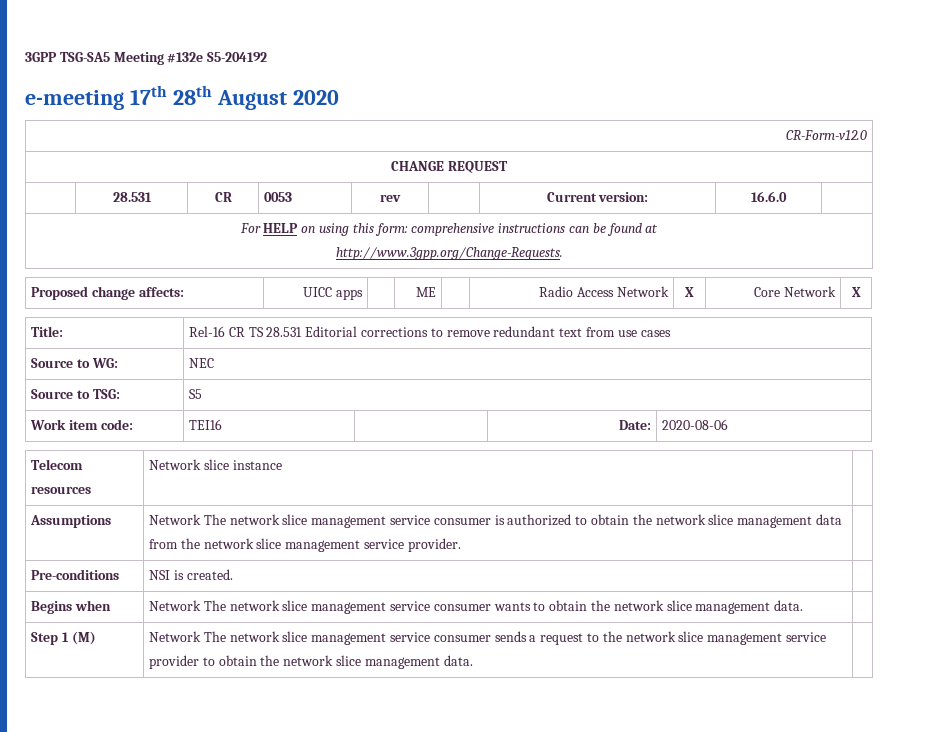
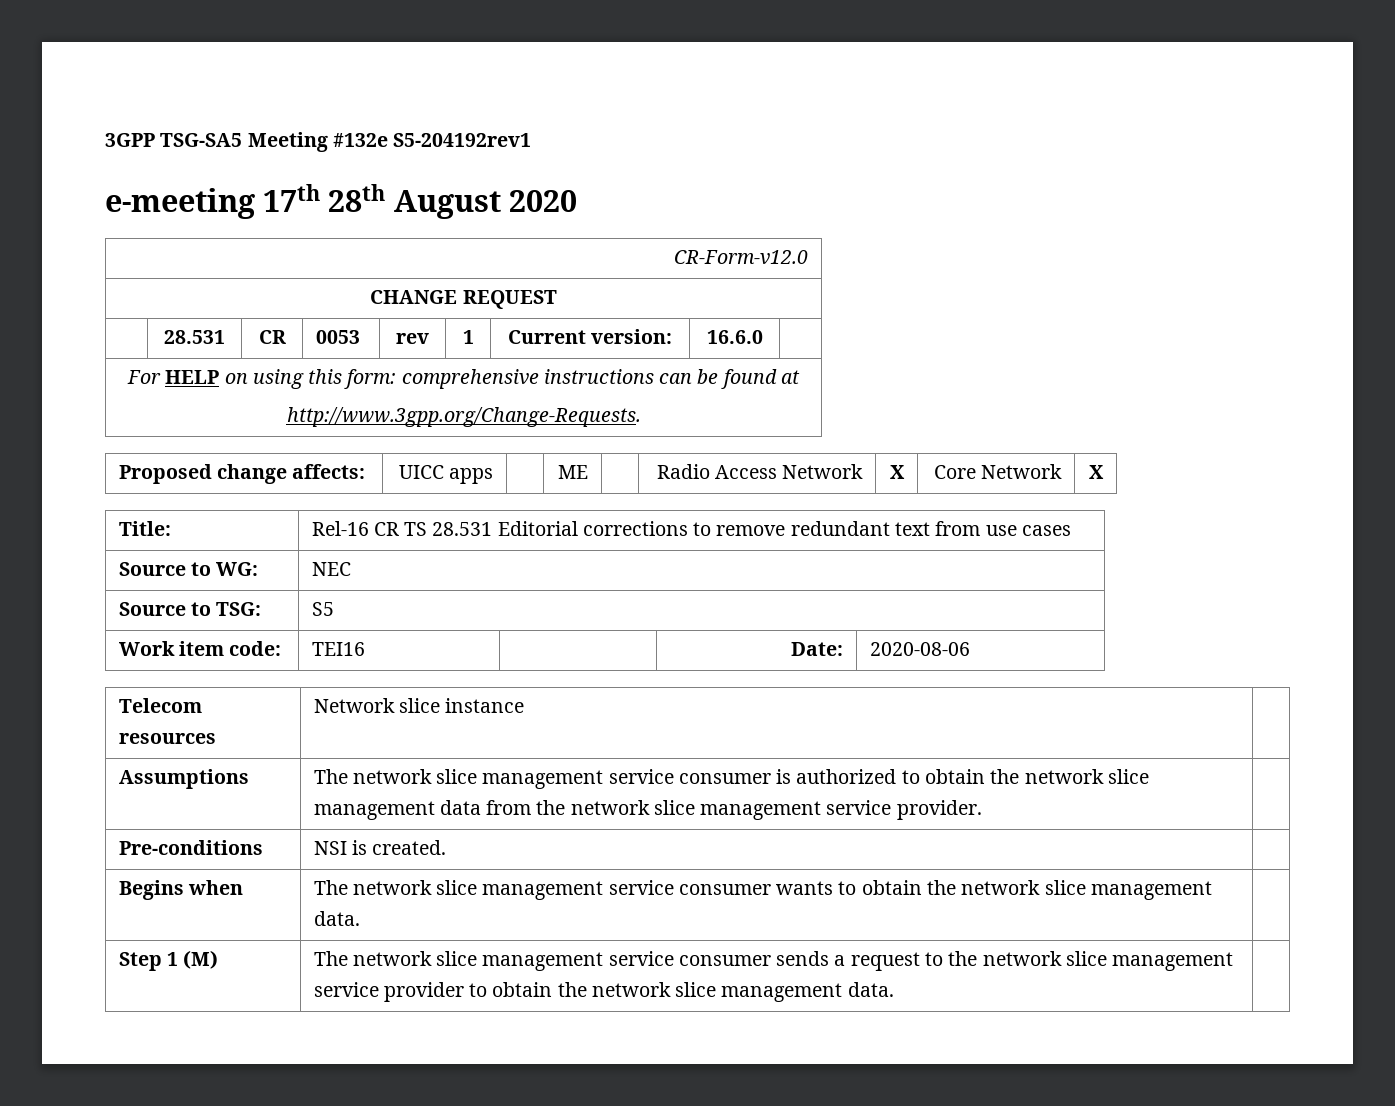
- 3GPP TSG-SA5 Meeting #132e S5-204192
+ 3GPP TSG-SA5 Meeting #132e S5-204192rev1
- | 28.531 | CR | 0053 | rev | | Current version: | 16.6.0 |
+ | 28.531 | CR | 0053 | rev | 1 | Current version: | 16.6.0 |
- Assumptions | Network The network slice management service consumer is authorized to obtain the network slice management data from the network slice management service provider. |
+ Assumptions | The network slice management service consumer is authorized to obtain the network slice management data from the network slice management service provider. |
- Begins when | Network The network slice management service consumer wants to obtain the network slice management data. |
+ Begins when | The network slice management service consumer wants to obtain the network slice management data. |
- Step 1 (M) | Network The network slice management service consumer sends a request to the network slice management service provider to obtain the network slice management data. |
+ Step 1 (M) | The network slice management service consumer sends a request to the network slice management service provider to obtain the network slice management data. |

